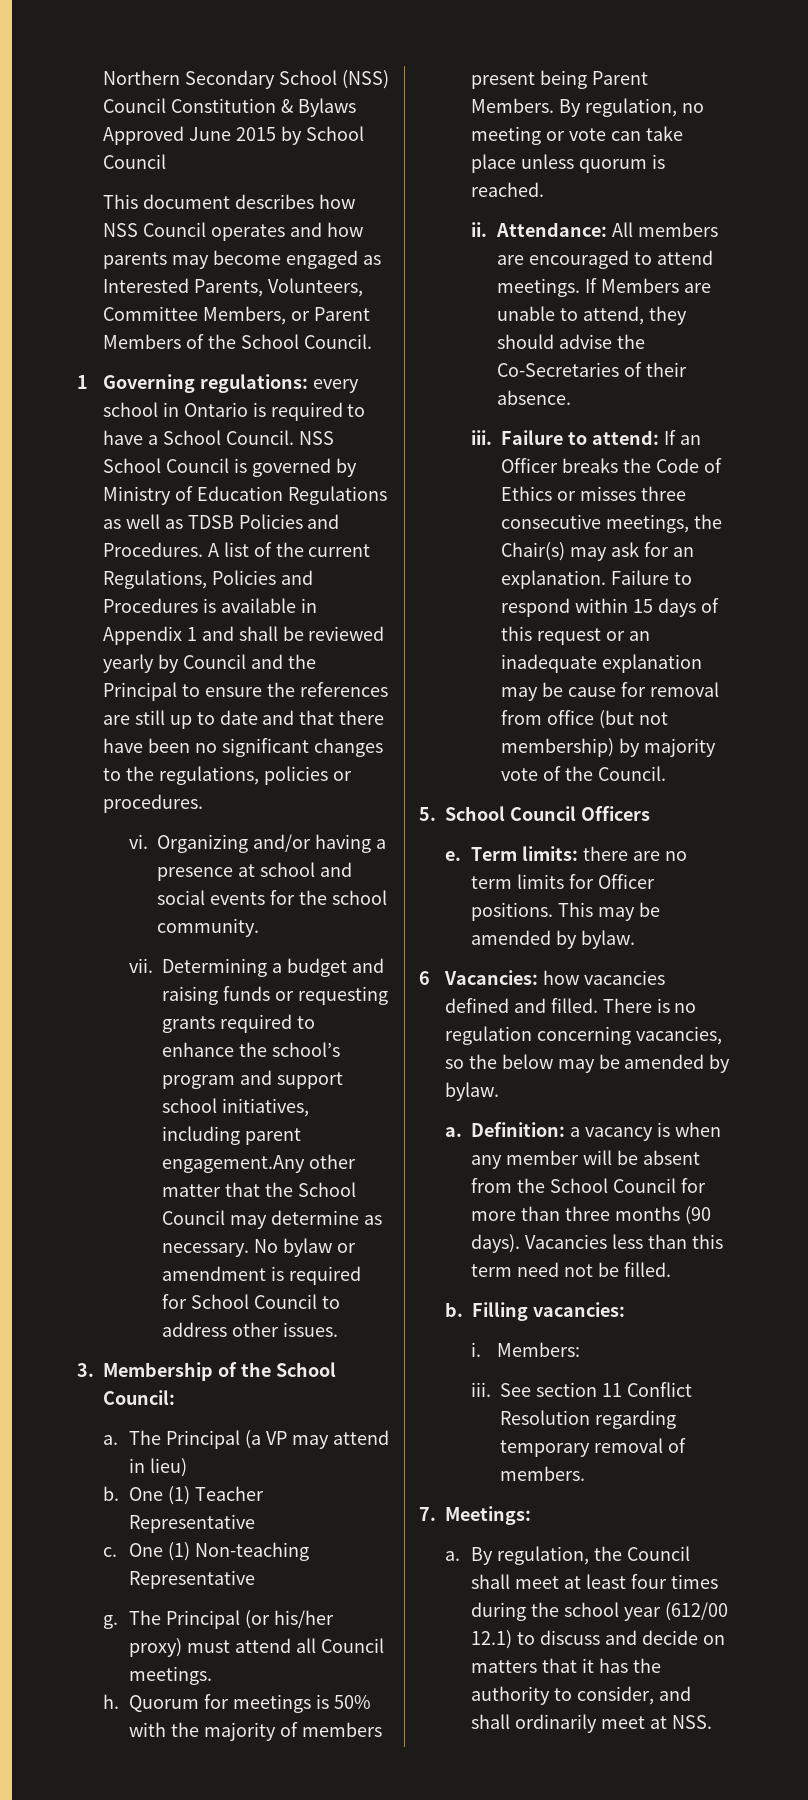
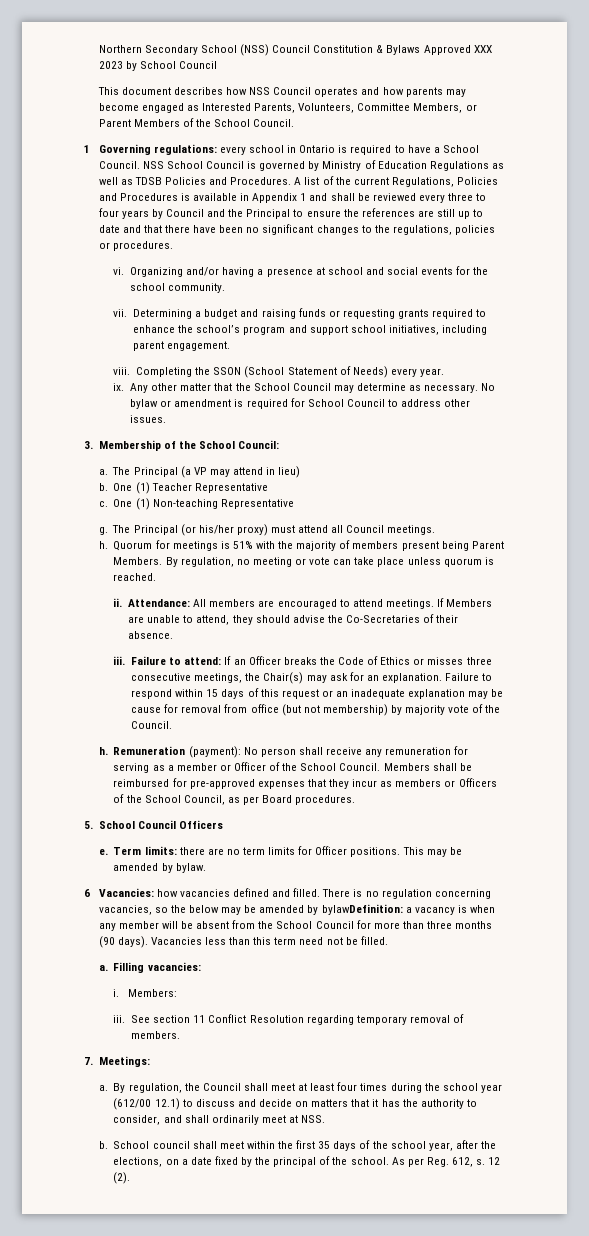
- Northern Secondary School (NSS) Council Constitution & Bylaws Approved June 2015 by School Council
+ Northern Secondary School (NSS) Council Constitution & Bylaws Approved XXX 2023 by School Council
- A list of the current Regulations, Policies and Procedures is available in Appendix 1 and shall be reviewed yearly by Council and the Principal to ensure the references are still up to date and that there have been no significant changes to the regulations, policies or procedures.
+ A list of the current Regulations, Policies and Procedures is available in Appendix 1 and shall be reviewed every three to four years by Council and the Principal to ensure the references are still up to date and that there have been no significant changes to the regulations, policies or procedures.
- Determining a budget and raising funds or requesting grants required to enhance the school’s program and support school initiatives, including parent engagement.Any other matter that the School Council may determine as necessary.
+ Determining a budget and raising funds or requesting grants required to enhance the school’s program and support school initiatives, including parent engagement.
+ viii. Completing the SSON (School Statement of Needs) every year.
+ ix. Any other matter that the School Council may determine as necessary.
- Quorum for meetings is 50% with the majority of members present being Parent Members.
+ Quorum for meetings is 51% with the majority of members present being Parent Members.
+ h. Remuneration (payment): No person shall receive any remuneration for serving as a member or Officer of the School Council. Members shall be reimbursed for pre-approved expenses that they incur as members or Officers of the School Council, as per Board procedures.
- There is no regulation concerning vacancies, so the below may be amended by bylaw.
- a. Definition: a vacancy is when any member will be absent from the School Council for more than three months (90 days).
+ There is no regulation concerning vacancies, so the below may be amended by bylawDefinition: a vacancy is when any member will be absent from the School Council for more than three months (90 days).
  Vacancies less than this term need not be filled.
- b.
+ a.
+ b. School council shall meet within the first 35 days of the school year, after the elections, on a date fixed by the principal of the school. As per Reg. 612, s. 12 (2).

